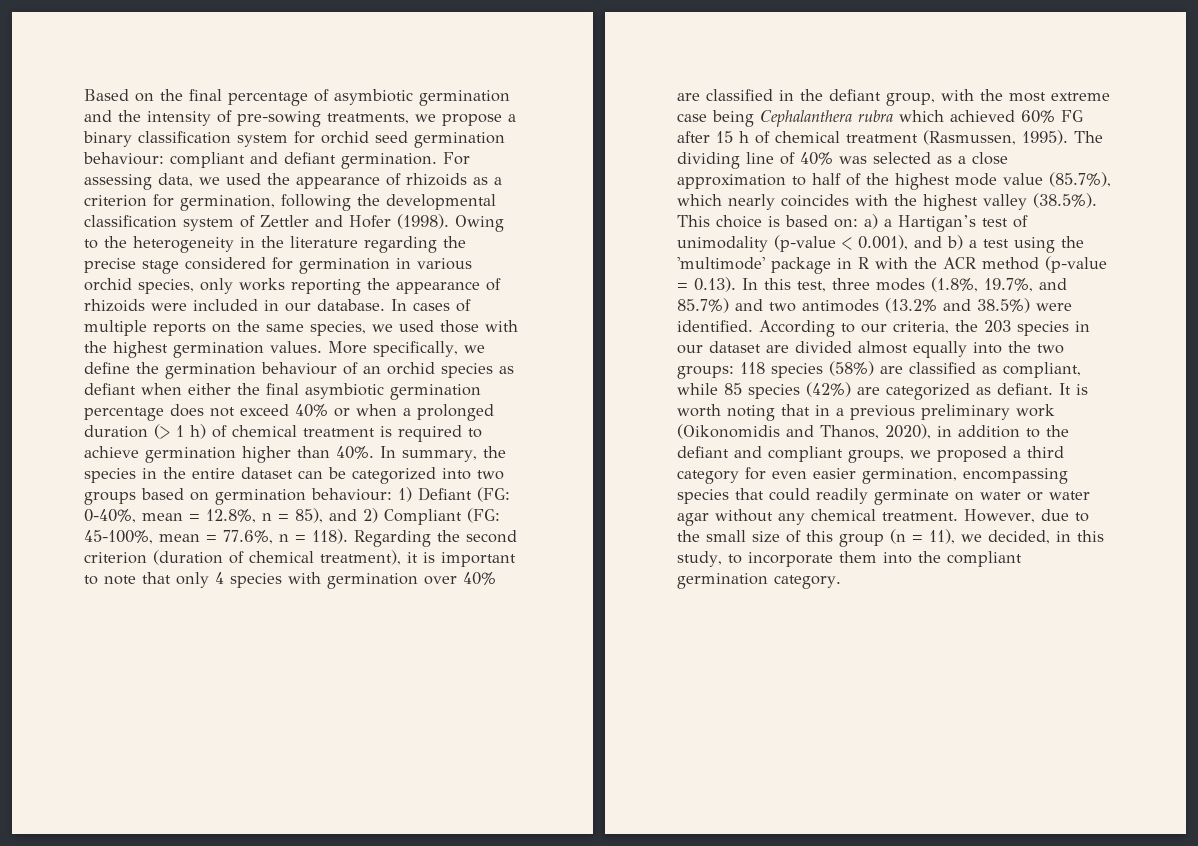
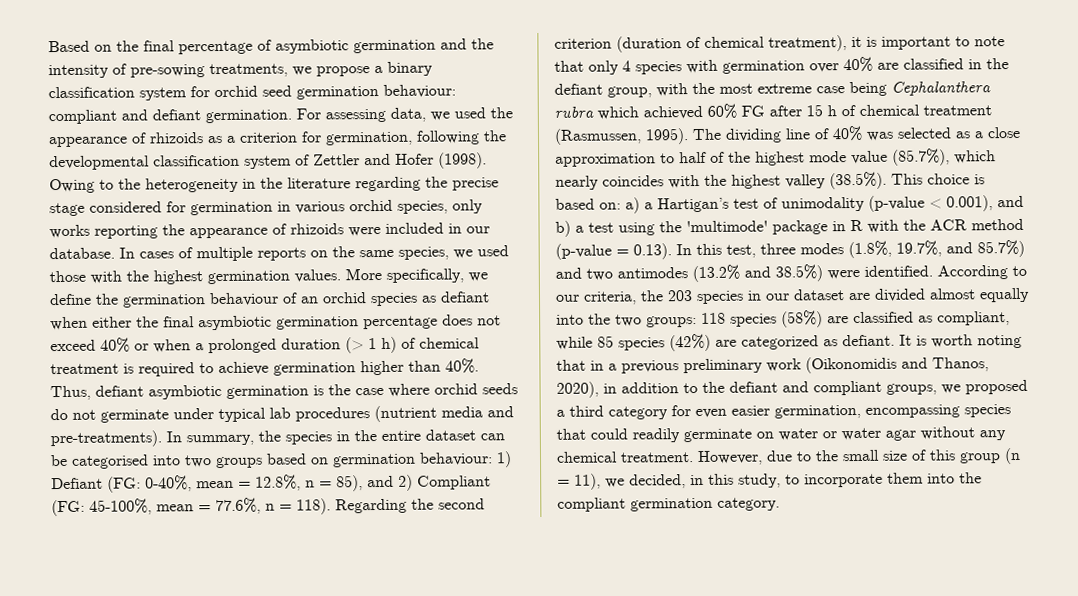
+ Thus, defiant asymbiotic germination is the case where orchid seeds do not germinate under typical lab procedures (nutrient media and pre-treatments).
- In summary, the species in the entire dataset can be categorized into two groups based on germination behaviour: 1) Defiant (FG: 0-40%, mean = 12.8%, n = 85), and 2) Compliant (FG: 45-100%, mean = 77.6%, n = 118).
+ In summary, the species in the entire dataset can be categorised into two groups based on germination behaviour: 1) Defiant (FG: 0-40%, mean = 12.8%, n = 85), and 2) Compliant (FG: 45-100%, mean = 77.6%, n = 118).

